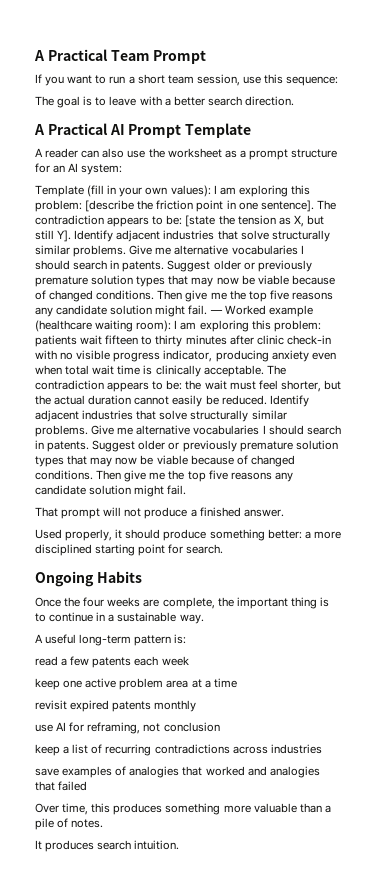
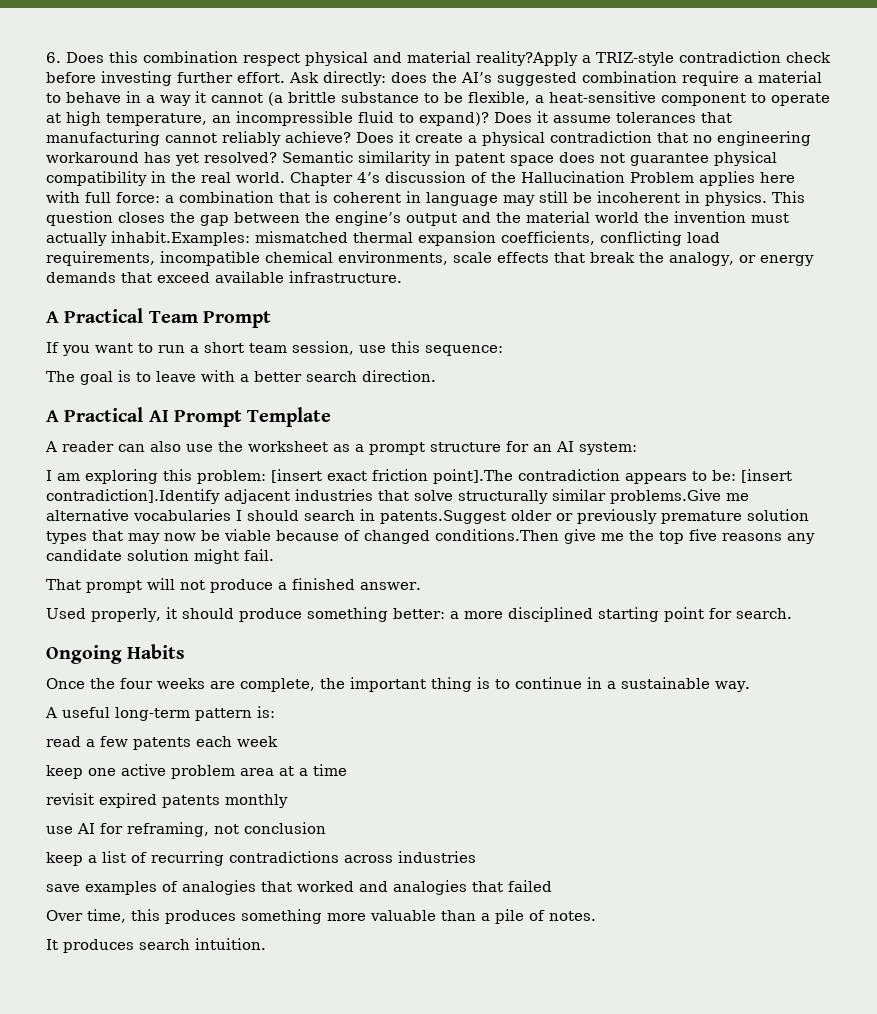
+ 6. Does this combination respect physical and material reality?Apply a TRIZ-style contradiction check before investing further effort. Ask directly: does the AI’s suggested combination require a material to behave in a way it cannot (a brittle substance to be flexible, a heat-sensitive component to operate at high temperature, an incompressible fluid to expand)? Does it assume tolerances that manufacturing cannot reliably achieve? Does it create a physical contradiction that no engineering workaround has yet resolved? Semantic similarity in patent space does not guarantee physical compatibility in the real world. Chapter 4’s discussion of the Hallucination Problem applies here with full force: a combination that is coherent in language may still be incoherent in physics. This question closes the gap between the engine’s output and the material world the invention must actually inhabit.Examples: mismatched thermal expansion coefficients, conflicting load requirements, incompatible chemical environments, scale effects that break the analogy, or energy demands that exceed available infrastructure.
- Template (fill in your own values): I am exploring this problem: [describe the friction point in one sentence]. The contradiction appears to be: [state the tension as X, but still Y]. Identify adjacent industries that solve structurally similar problems. Give me alternative vocabularies I should search in patents. Suggest older or previously premature solution types that may now be viable because of changed conditions. Then give me the top five reasons any candidate solution might fail. — Worked example (healthcare waiting room): I am exploring this problem: patients wait fifteen to thirty minutes after clinic check-in with no visible progress indicator, producing anxiety even when total wait time is clinically acceptable. The contradiction appears to be: the wait must feel shorter, but the actual duration cannot easily be reduced. Identify adjacent industries that solve structurally similar problems. Give me alternative vocabularies I should search in patents. Suggest older or previously premature solution types that may now be viable because of changed conditions. Then give me the top five reasons any candidate solution might fail.
+ I am exploring this problem: [insert exact friction point].The contradiction appears to be: [insert contradiction].Identify adjacent industries that solve structurally similar problems.Give me alternative vocabularies I should search in patents.Suggest older or previously premature solution types that may now be viable because of changed conditions.Then give me the top five reasons any candidate solution might fail.

